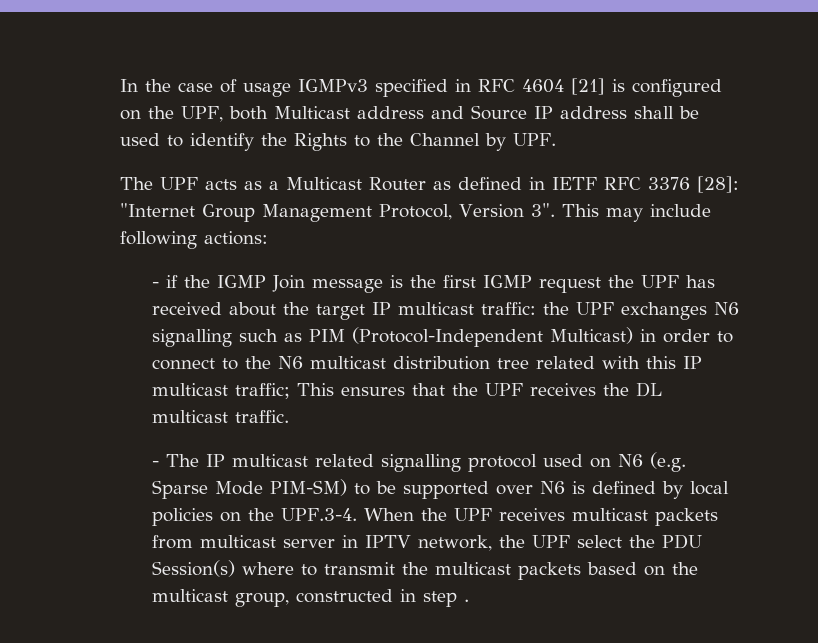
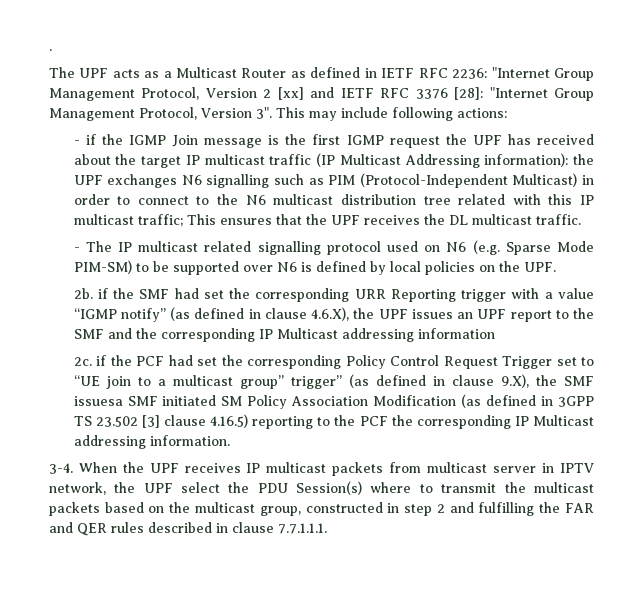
- In the case of usage IGMPv3 specified in RFC 4604 [21] is configured on the UPF, both Multicast address and Source IP address shall be used to identify the Rights to the Channel by UPF.
+ .
- The UPF acts as a Multicast Router as defined in IETF RFC 3376 [28]: "Internet Group Management Protocol, Version 3".
+ The UPF acts as a Multicast Router as defined in IETF RFC 2236: "Internet Group Management Protocol, Version 2 [xx] and IETF RFC 3376 [28]: "Internet Group Management Protocol, Version 3".
- - if the IGMP Join message is the first IGMP request the UPF has received about the target IP multicast traffic: the UPF exchanges N6 signalling such as PIM (Protocol-Independent Multicast) in order to connect to the N6 multicast distribution tree related with this IP multicast traffic; This ensures that the UPF receives the DL multicast traffic.
+ - if the IGMP Join message is the first IGMP request the UPF has received about the target IP multicast traffic (IP Multicast Addressing information): the UPF exchanges N6 signalling such as PIM (Protocol-Independent Multicast) in order to connect to the N6 multicast distribution tree related with this IP multicast traffic; This ensures that the UPF receives the DL multicast traffic.
- - The IP multicast related signalling protocol used on N6 (e.g. Sparse Mode PIM-SM) to be supported over N6 is defined by local policies on the UPF.3-4. When the UPF receives multicast packets from multicast server in IPTV network, the UPF select the PDU Session(s) where to transmit the multicast packets based on the multicast group, constructed in step .
+ - The IP multicast related signalling protocol used on N6 (e.g. Sparse Mode PIM-SM) to be supported over N6 is defined by local policies on the UPF.
+ 2b. if the SMF had set the corresponding URR Reporting trigger with a value “IGMP notify” (as defined in clause 4.6.X), the UPF issues an UPF report to the SMF and the corresponding IP Multicast addressing information
+ 2c. if the PCF had set the corresponding Policy Control Request Trigger set to “UE join to a multicast group” trigger” (as defined in clause 9.X), the SMF issuesa SMF initiated SM Policy Association Modification (as defined in 3GPP TS 23.502 [3] clause 4.16.5) reporting to the PCF the corresponding IP Multicast addressing information.
+ 3-4. When the UPF receives IP multicast packets from multicast server in IPTV network, the UPF select the PDU Session(s) where to transmit the multicast packets based on the multicast group, constructed in step 2 and fulfilling the FAR and QER rules described in clause 7.7.1.1.1.

